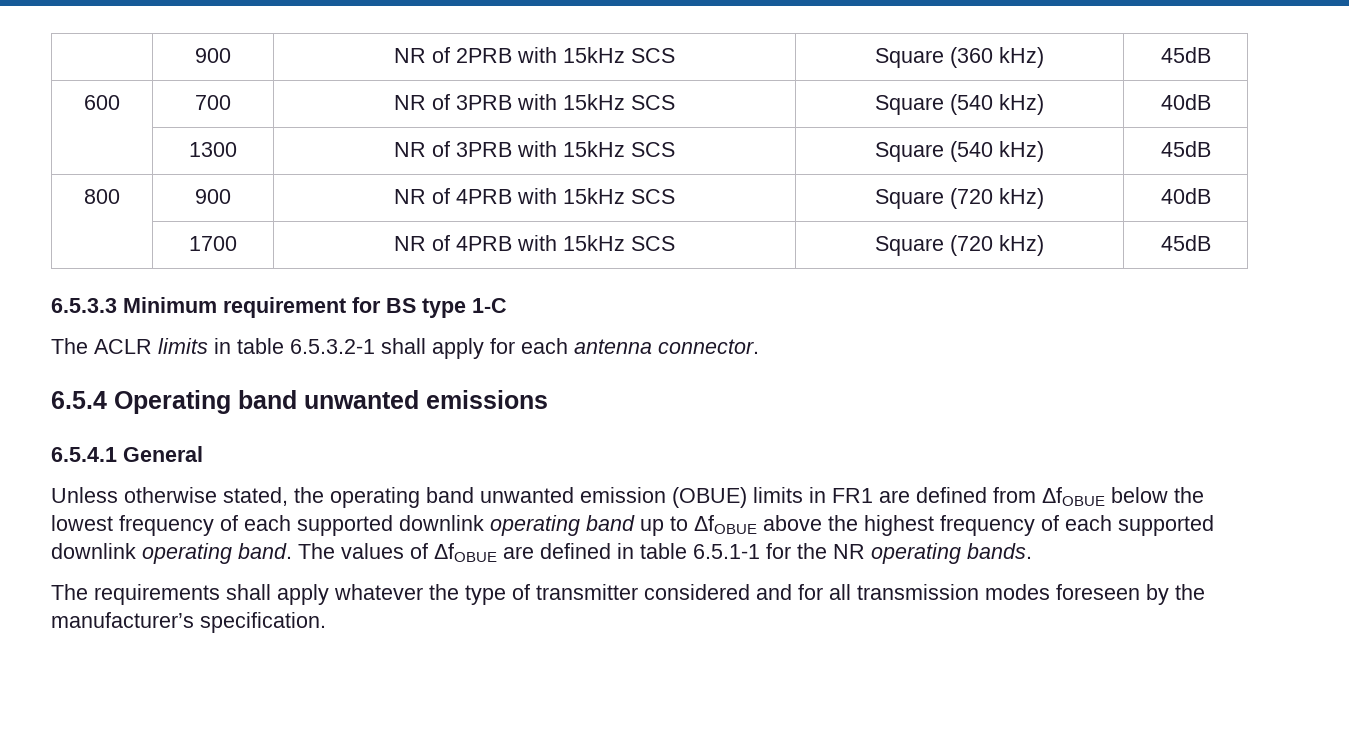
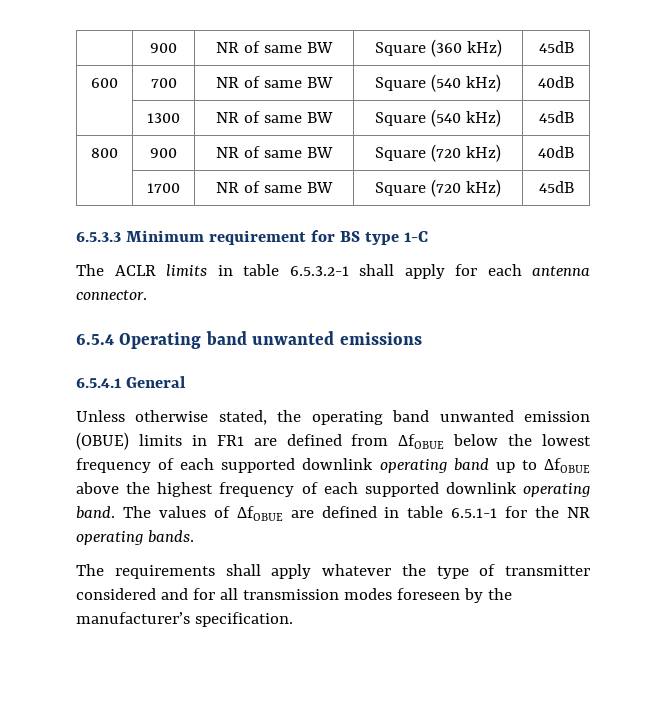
- | 900 | NR of 2PRB with 15kHz SCS | Square (360 kHz) | 45dB
+ | 900 | NR of same BW | Square (360 kHz) | 45dB
- 600 | 700 | NR of 3PRB with 15kHz SCS | Square (540 kHz) | 40dB
+ 600 | 700 | NR of same BW | Square (540 kHz) | 40dB
- | 1300 | NR of 3PRB with 15kHz SCS | Square (540 kHz) | 45dB
+ | 1300 | NR of same BW | Square (540 kHz) | 45dB
- 800 | 900 | NR of 4PRB with 15kHz SCS | Square (720 kHz) | 40dB
+ 800 | 900 | NR of same BW | Square (720 kHz) | 40dB
- | 1700 | NR of 4PRB with 15kHz SCS | Square (720 kHz) | 45dB
+ | 1700 | NR of same BW | Square (720 kHz) | 45dB

